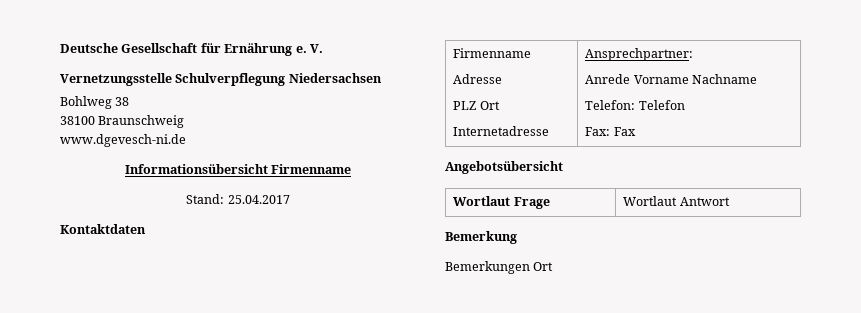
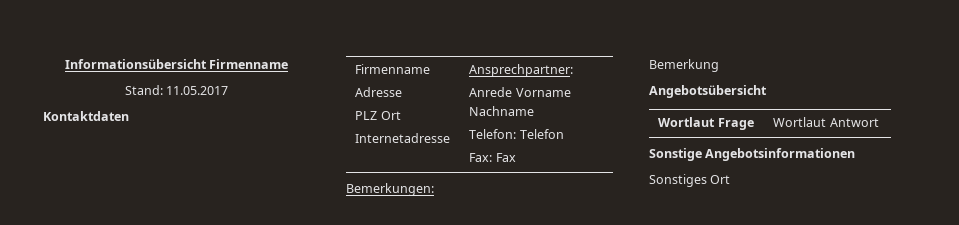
- Deutsche Gesellschaft für Ernährung e. V.
- Vernetzungsstelle Schulverpflegung Niedersachsen
- Bohlweg 38
- 38100 Braunschweig
- www.dgevesch-ni.de
- Stand: 25.04.2017
+ Stand: 11.05.2017
+ Bemerkungen:
+ Bemerkung
- Bemerkung
- Bemerkungen Ort
+ Sonstige Angebotsinformationen
+ Sonstiges Ort

